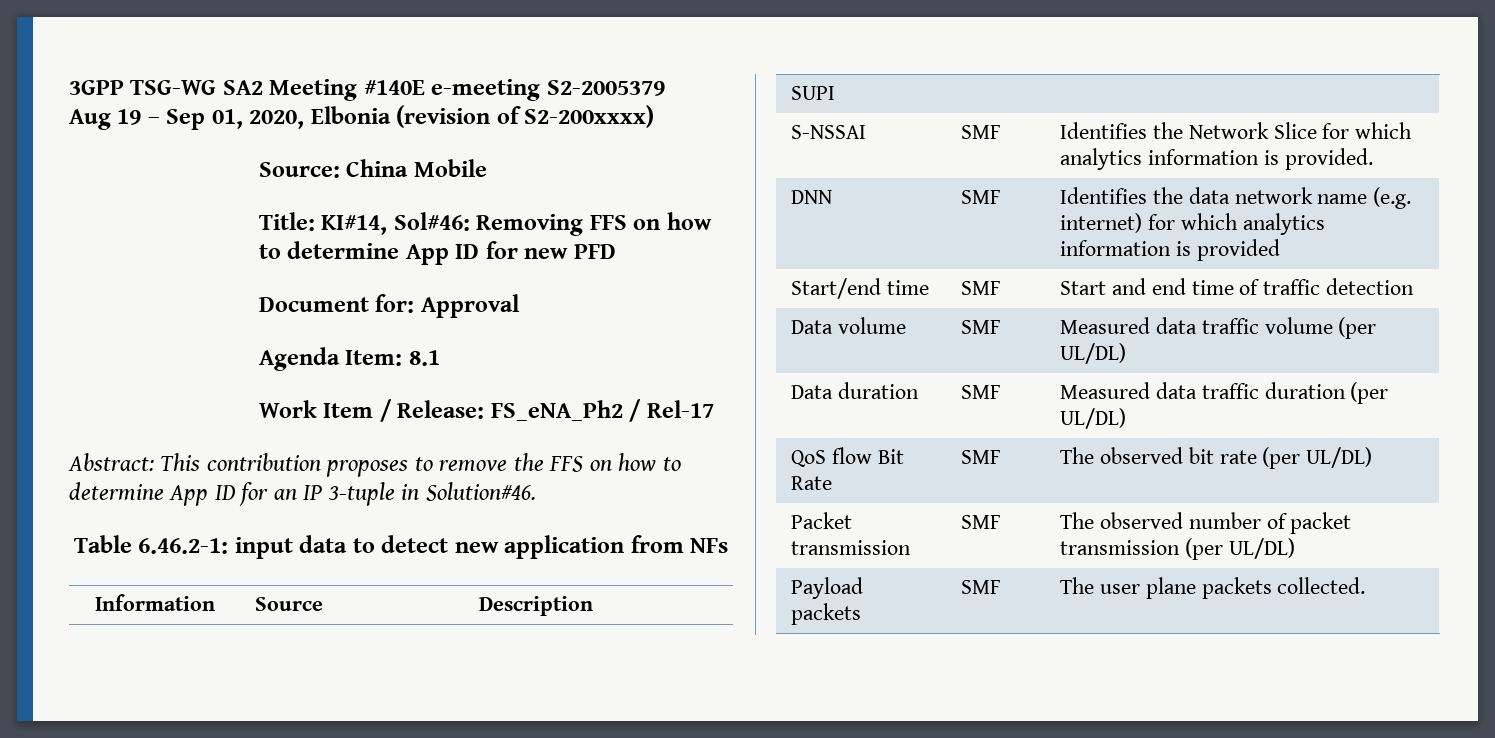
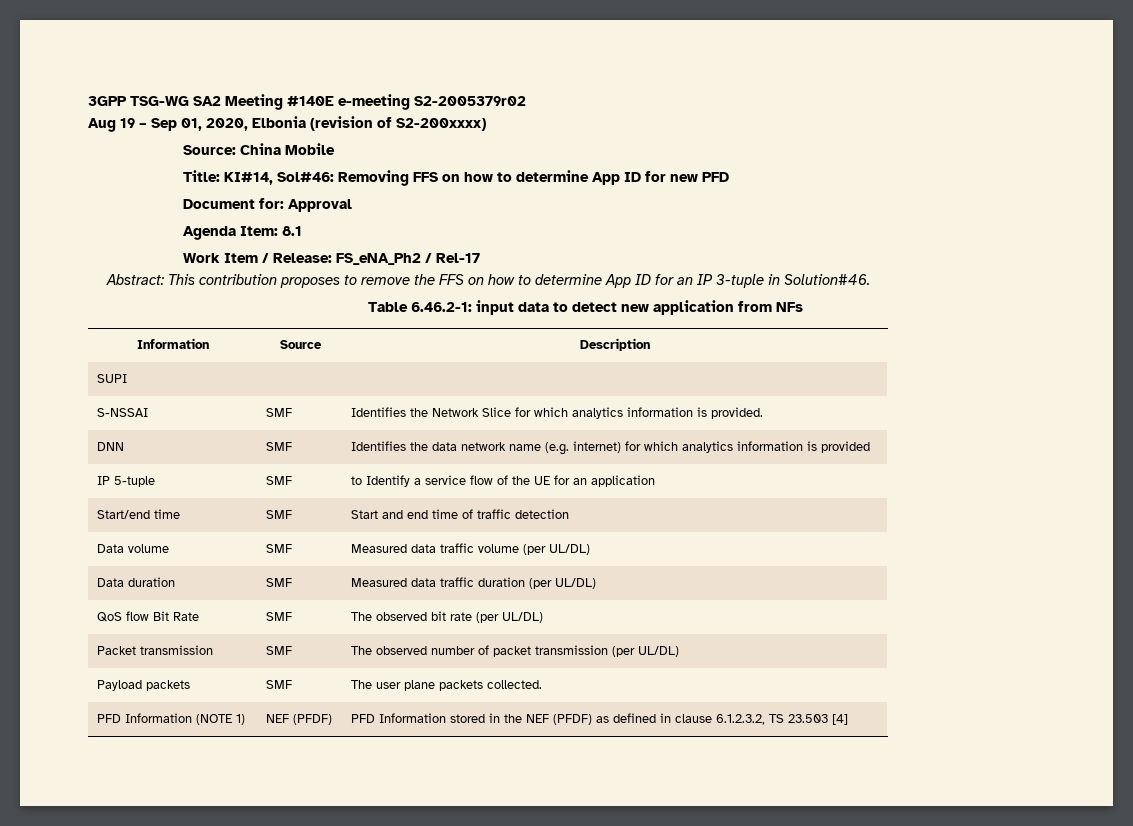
- 3GPP TSG-WG SA2 Meeting #140E e-meeting S2-2005379
+ 3GPP TSG-WG SA2 Meeting #140E e-meeting S2-2005379r02
+ IP 5-tuple | SMF | to Identify a service flow of the UE for an application
+ PFD Information (NOTE 1) | NEF (PFDF) | PFD Information stored in the NEF (PFDF) as defined in clause 6.1.2.3.2, TS 23.503 [4]

